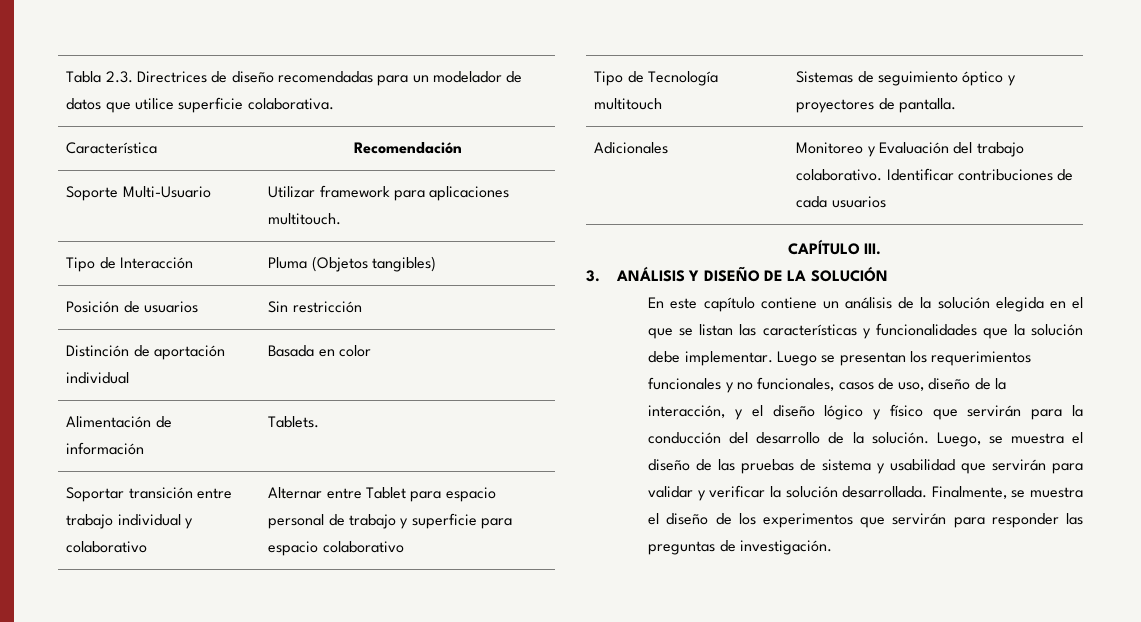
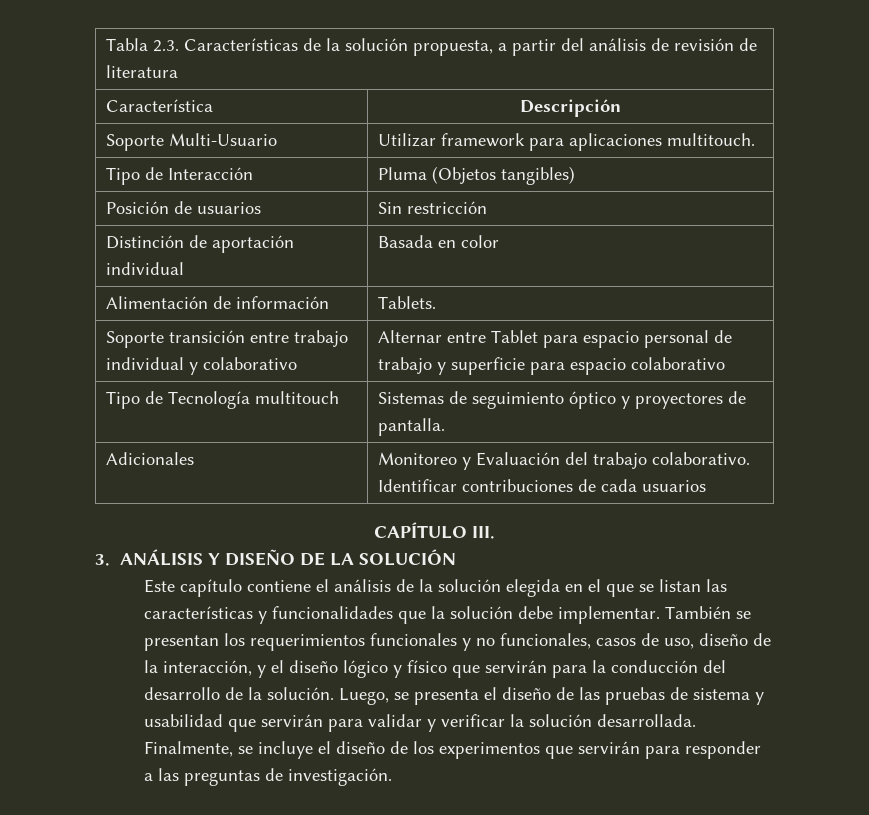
- Tabla 2.3. Directrices de diseño recomendadas para un modelador de datos que utilice superficie colaborativa.
+ Tabla 2.3. Características de la solución propuesta, a partir del análisis de revisión de literatura
- Característica | Recomendación
+ Característica | Descripción
- Soportar transición entre trabajo individual y colaborativo | Alternar entre Tablet para espacio personal de trabajo y superficie para espacio colaborativo
+ Soporte transición entre trabajo individual y colaborativo | Alternar entre Tablet para espacio personal de trabajo y superficie para espacio colaborativo
- En este capítulo contiene un análisis de la solución elegida en el que se listan las características y funcionalidades que la solución debe implementar.
+ Este capítulo contiene el análisis de la solución elegida en el que se listan las características y funcionalidades que la solución debe implementar.
- Luego se presentan los requerimientos funcionales y no funcionales, casos de uso, diseño de la interacción, y el diseño lógico y físico que servirán para la conducción del desarrollo de la solución.
+ También se presentan los requerimientos funcionales y no funcionales, casos de uso, diseño de la interacción, y el diseño lógico y físico que servirán para la conducción del desarrollo de la solución.
- Luego, se muestra el diseño de las pruebas de sistema y usabilidad que servirán para validar y verificar la solución desarrollada.
+ Luego, se presenta el diseño de las pruebas de sistema y usabilidad que servirán para validar y verificar la solución desarrollada.
- Finalmente, se muestra el diseño de los experimentos que servirán para responder las preguntas de investigación.
+ Finalmente, se incluye el diseño de los experimentos que servirán para responder a las preguntas de investigación.

